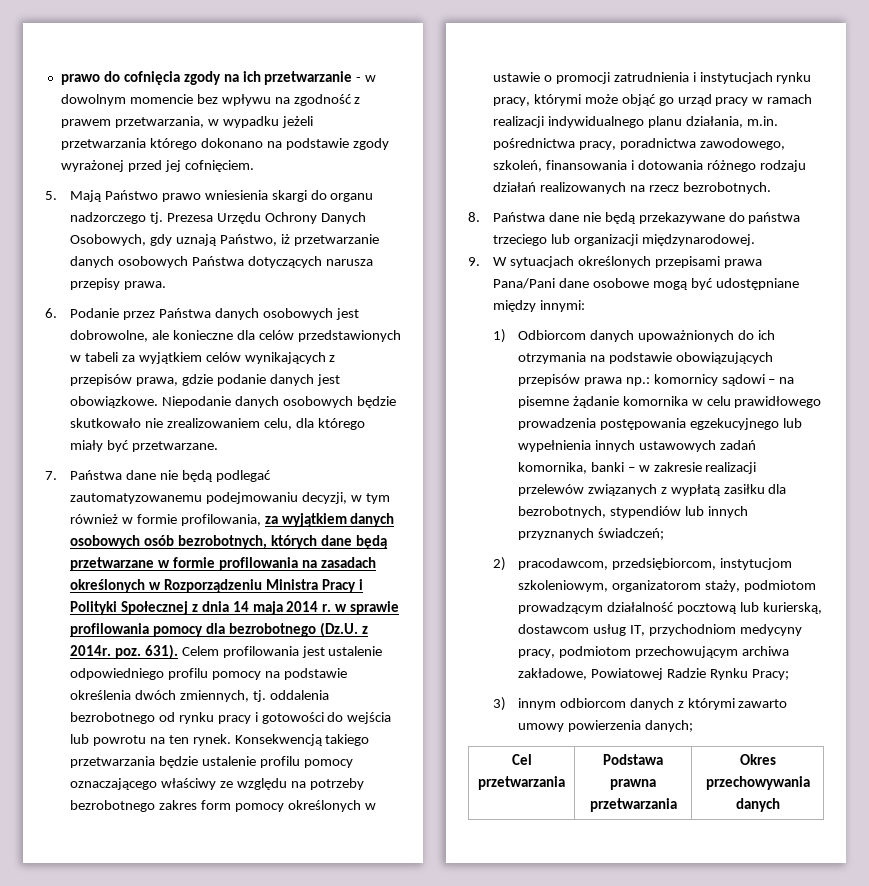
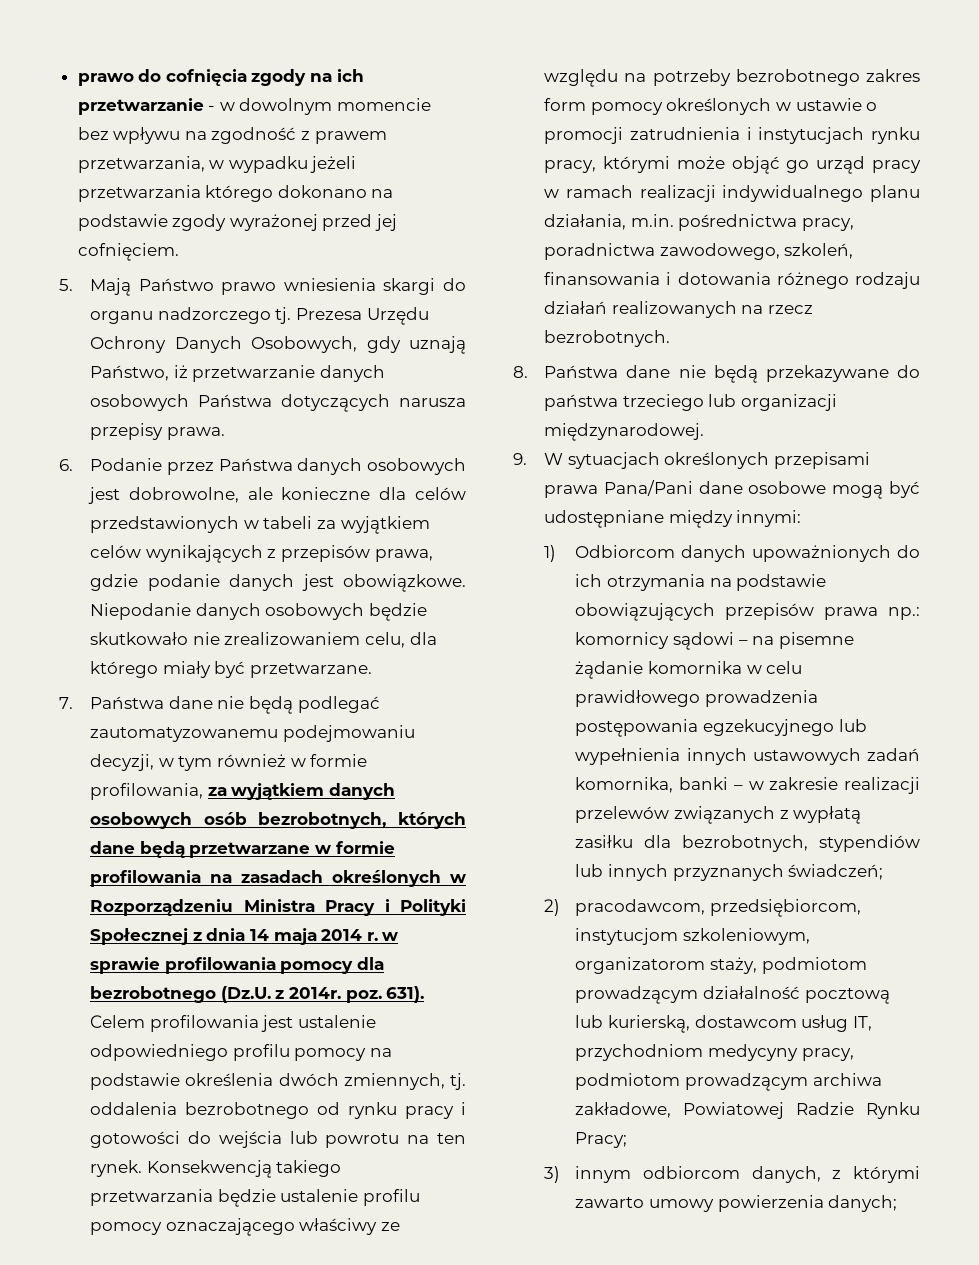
- 2) pracodawcom, przedsiębiorcom, instytucjom szkoleniowym, organizatorom staży, podmiotom prowadzącym działalność pocztową lub kurierską, dostawcom usług IT, przychodniom medycyny pracy, podmiotom przechowującym archiwa zakładowe, Powiatowej Radzie Rynku Pracy;
+ 2) pracodawcom, przedsiębiorcom, instytucjom szkoleniowym, organizatorom staży, podmiotom prowadzącym działalność pocztową lub kurierską, dostawcom usług IT, przychodniom medycyny pracy, podmiotom prowadzącym archiwa zakładowe, Powiatowej Radzie Rynku Pracy;
- 3) innym odbiorcom danych z którymi zawarto umowy powierzenia danych;
+ 3) innym odbiorcom danych, z którymi zawarto umowy powierzenia danych;
- Cel przetwarzania | Podstawa prawna przetwarzania | Okres przechowywania danych

